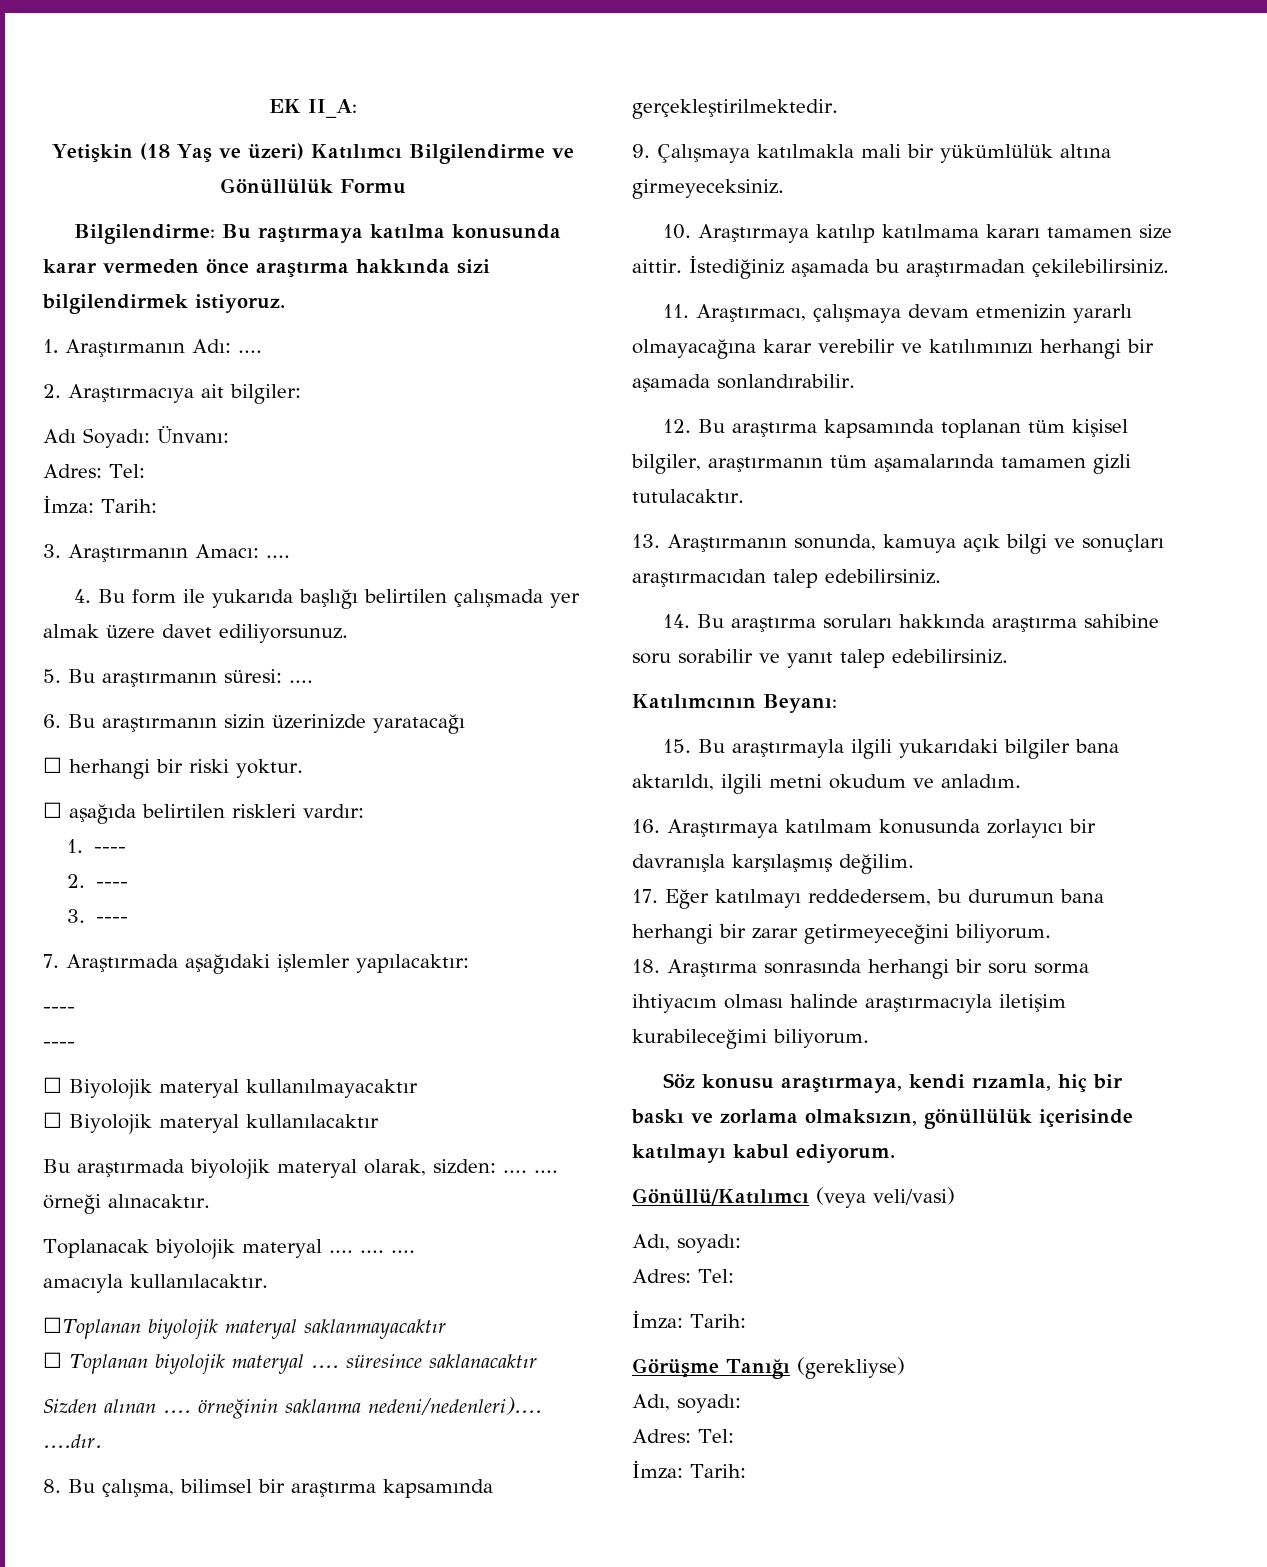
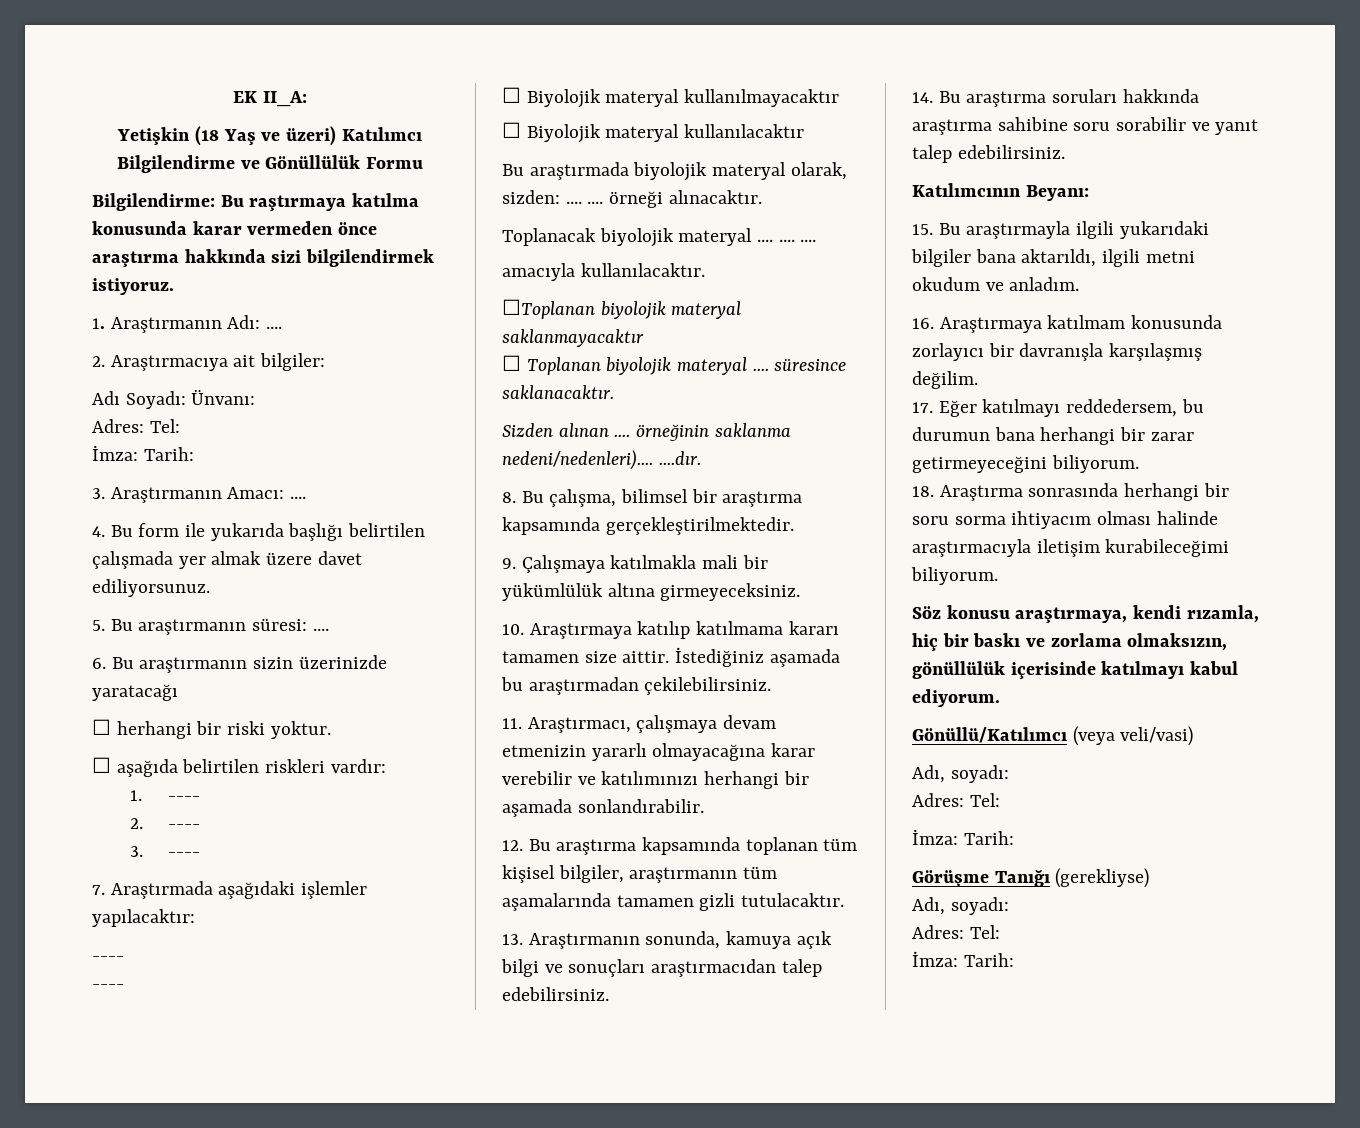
- ☐ Toplanan biyolojik materyal .... süresince saklanacaktır
+ ☐ Toplanan biyolojik materyal .... süresince saklanacaktır.

